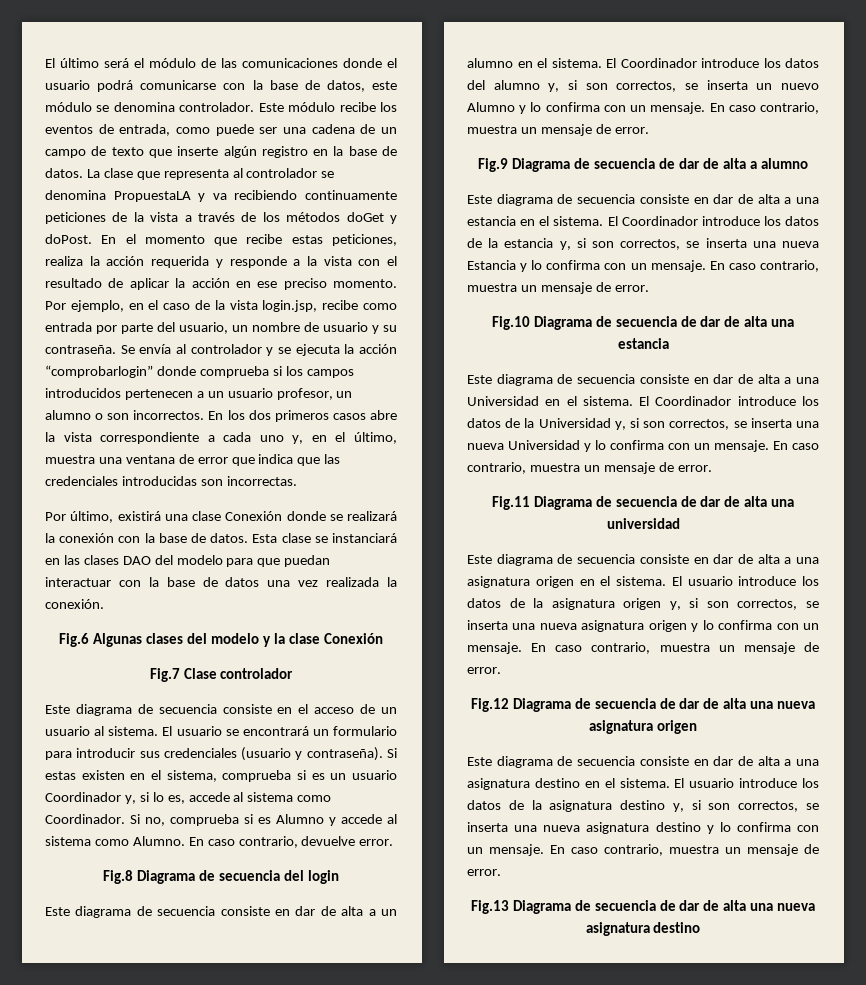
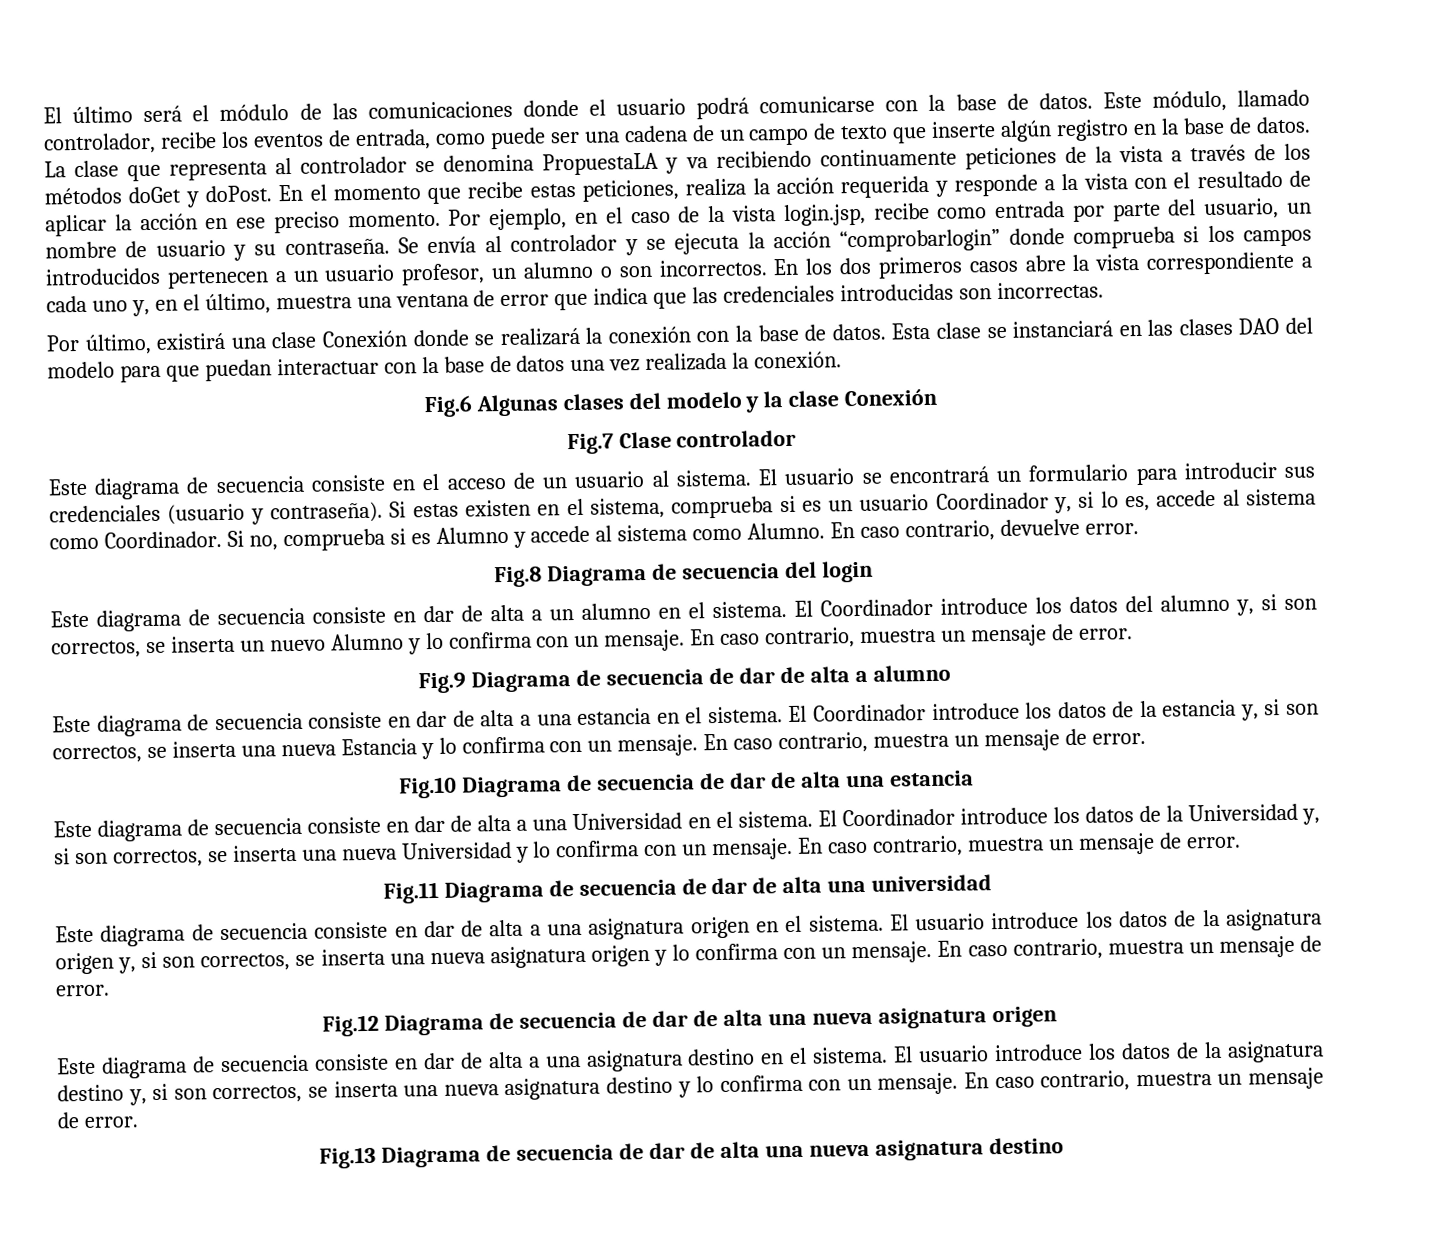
- El último será el módulo de las comunicaciones donde el usuario podrá comunicarse con la base de datos, este módulo se denomina controlador. Este módulo recibe los eventos de entrada, como puede ser una cadena de un campo de texto que inserte algún registro en la base de datos.
+ El último será el módulo de las comunicaciones donde el usuario podrá comunicarse con la base de datos. Este módulo, llamado controlador, recibe los eventos de entrada, como puede ser una cadena de un campo de texto que inserte algún registro en la base de datos.

